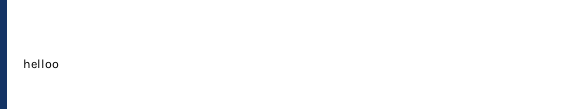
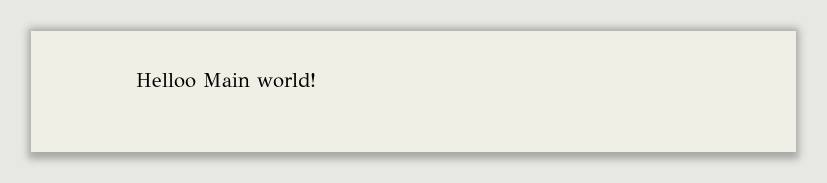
- helloo
+ Helloo Main world!

